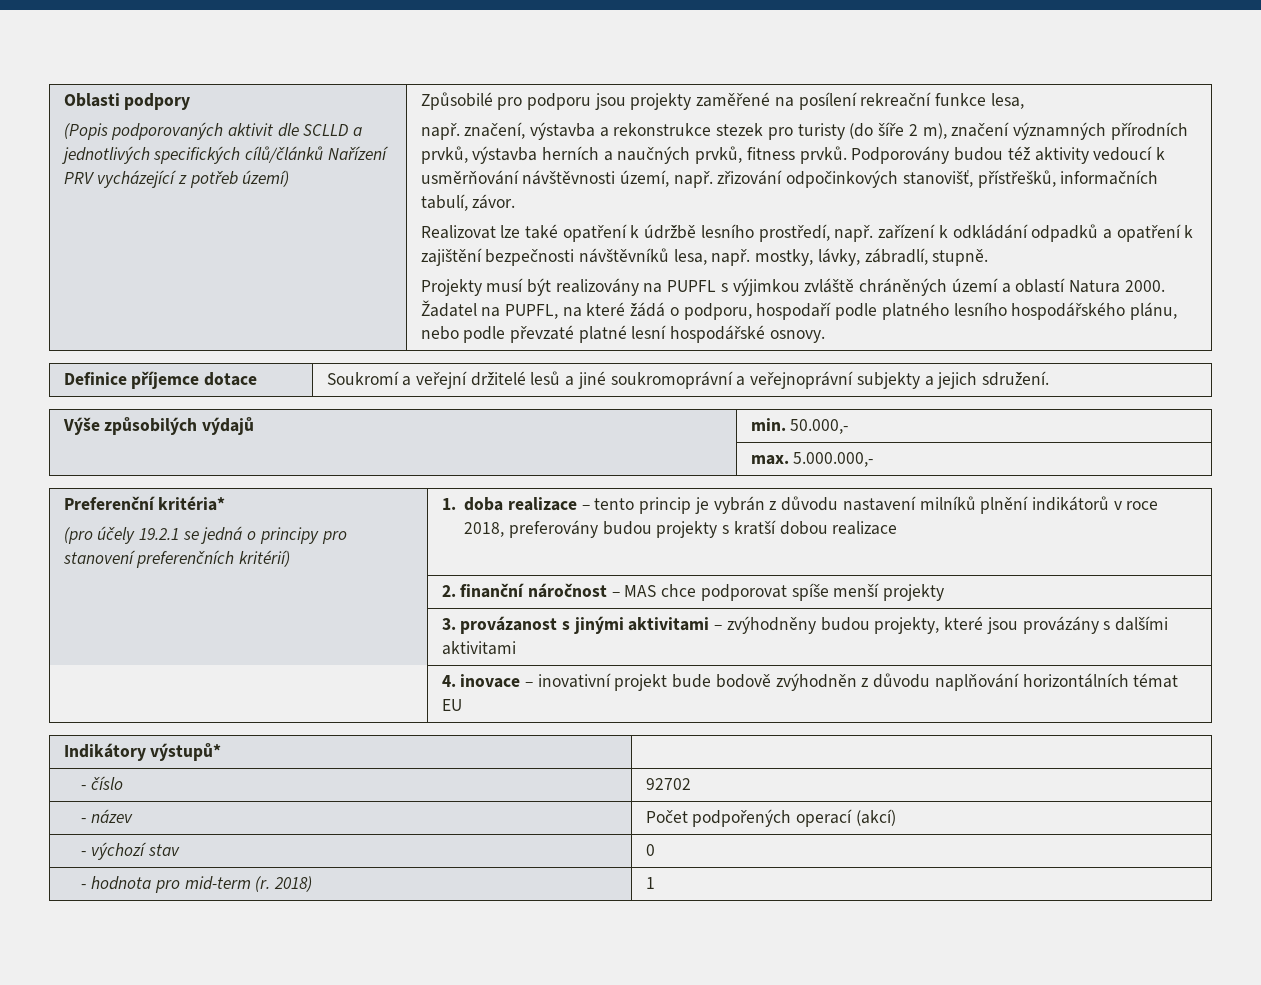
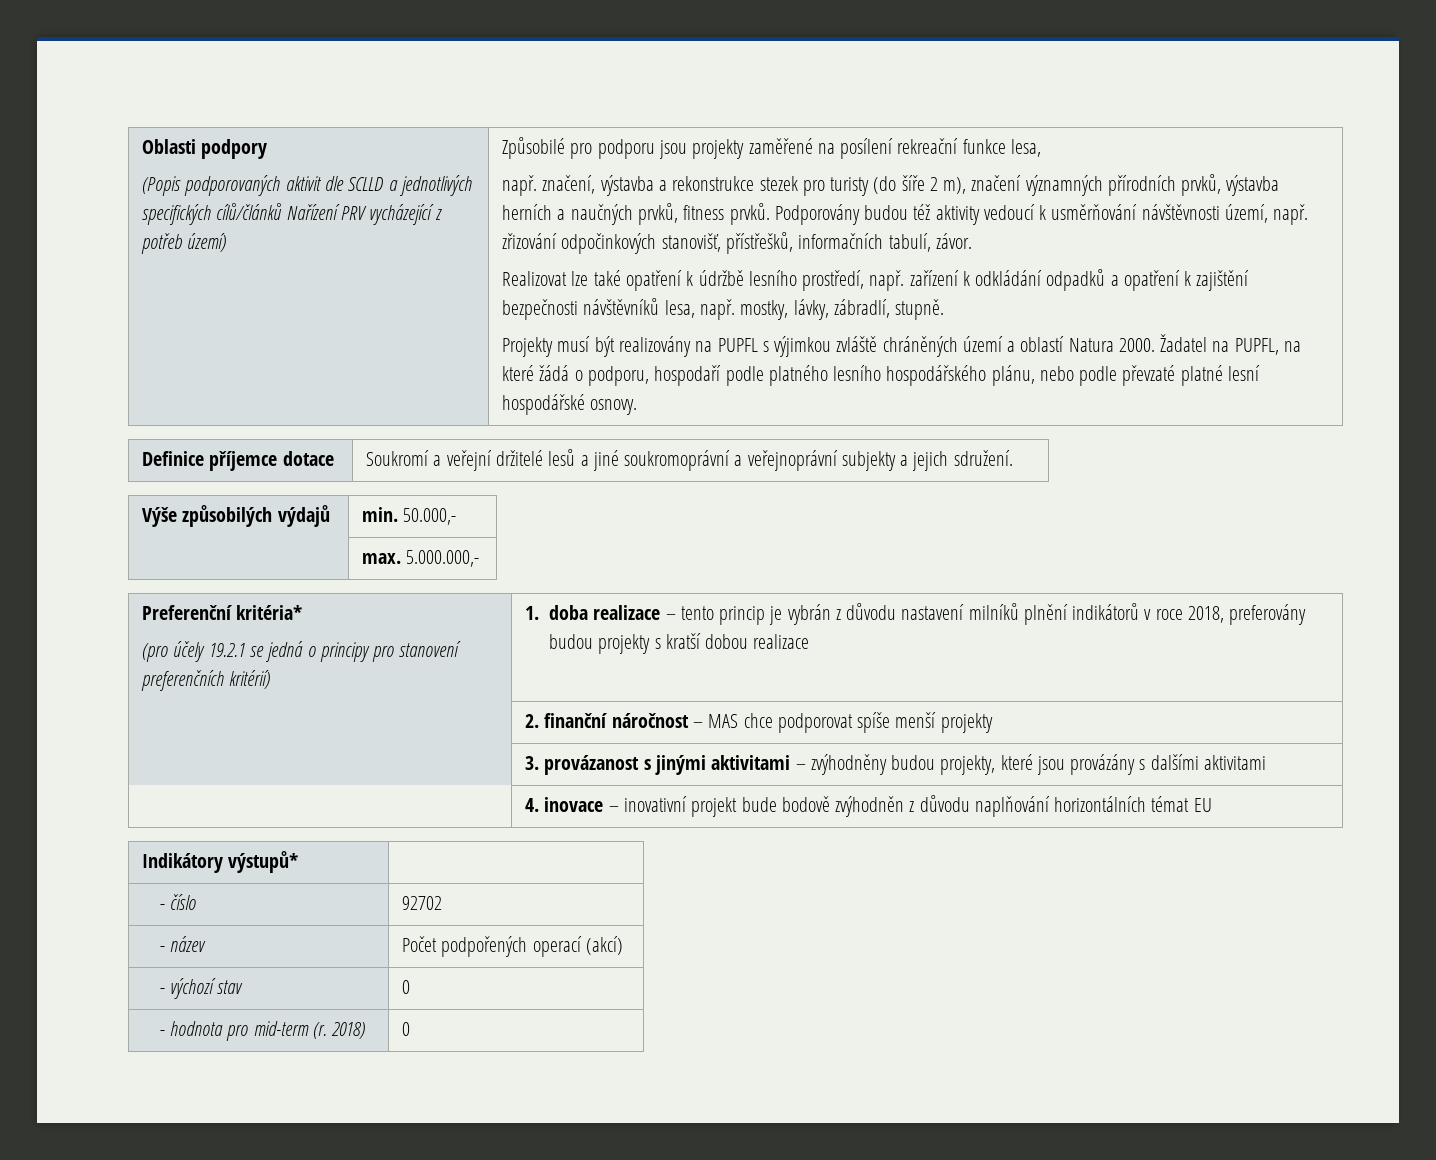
- - hodnota pro mid-term (r. 2018) | 1
+ - hodnota pro mid-term (r. 2018) | 0

